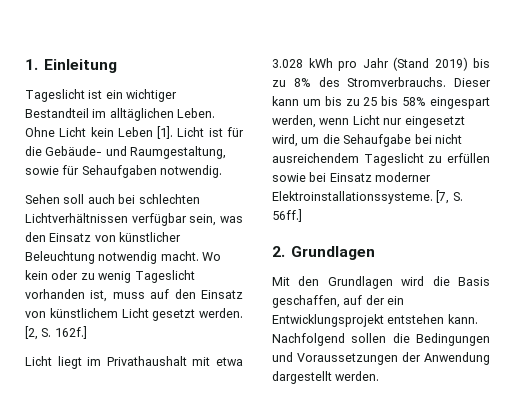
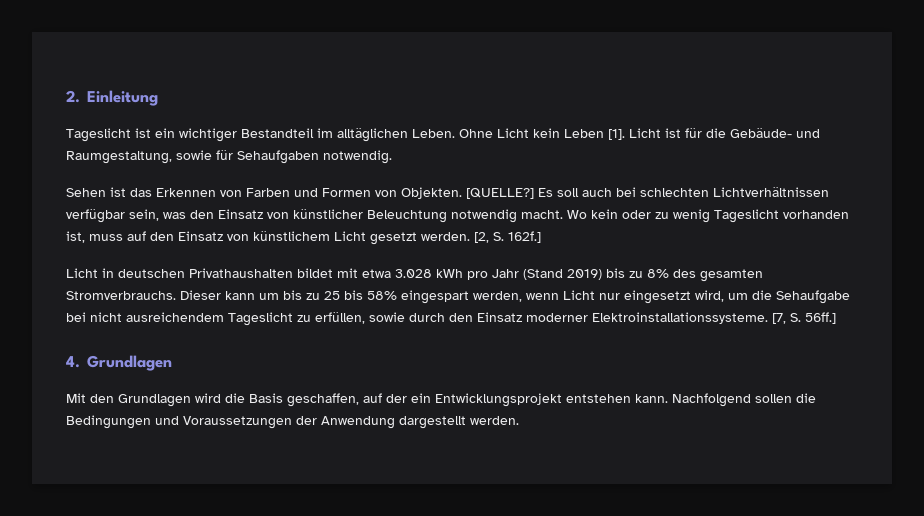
- 1. Einleitung
+ 2. Einleitung
- Sehen soll auch bei schlechten Lichtverhältnissen verfügbar sein, was den Einsatz von künstlicher Beleuchtung notwendig macht.
+ Sehen ist das Erkennen von Farben und Formen von Objekten. [QUELLE?] Es soll auch bei schlechten Lichtverhältnissen verfügbar sein, was den Einsatz von künstlicher Beleuchtung notwendig macht.
- Licht liegt im Privathaushalt mit etwa 3.028 kWh pro Jahr (Stand 2019) bis zu 8% des Stromverbrauchs.
+ Licht in deutschen Privathaushalten bildet mit etwa 3.028 kWh pro Jahr (Stand 2019) bis zu 8% des gesamten Stromverbrauchs.
- Dieser kann um bis zu 25 bis 58% eingespart werden, wenn Licht nur eingesetzt wird, um die Sehaufgabe bei nicht ausreichendem Tageslicht zu erfüllen sowie bei Einsatz moderner Elektroinstallationssysteme.
+ Dieser kann um bis zu 25 bis 58% eingespart werden, wenn Licht nur eingesetzt wird, um die Sehaufgabe bei nicht ausreichendem Tageslicht zu erfüllen, sowie durch den Einsatz moderner Elektroinstallationssysteme.
- 2. Grundlagen
+ 4. Grundlagen

